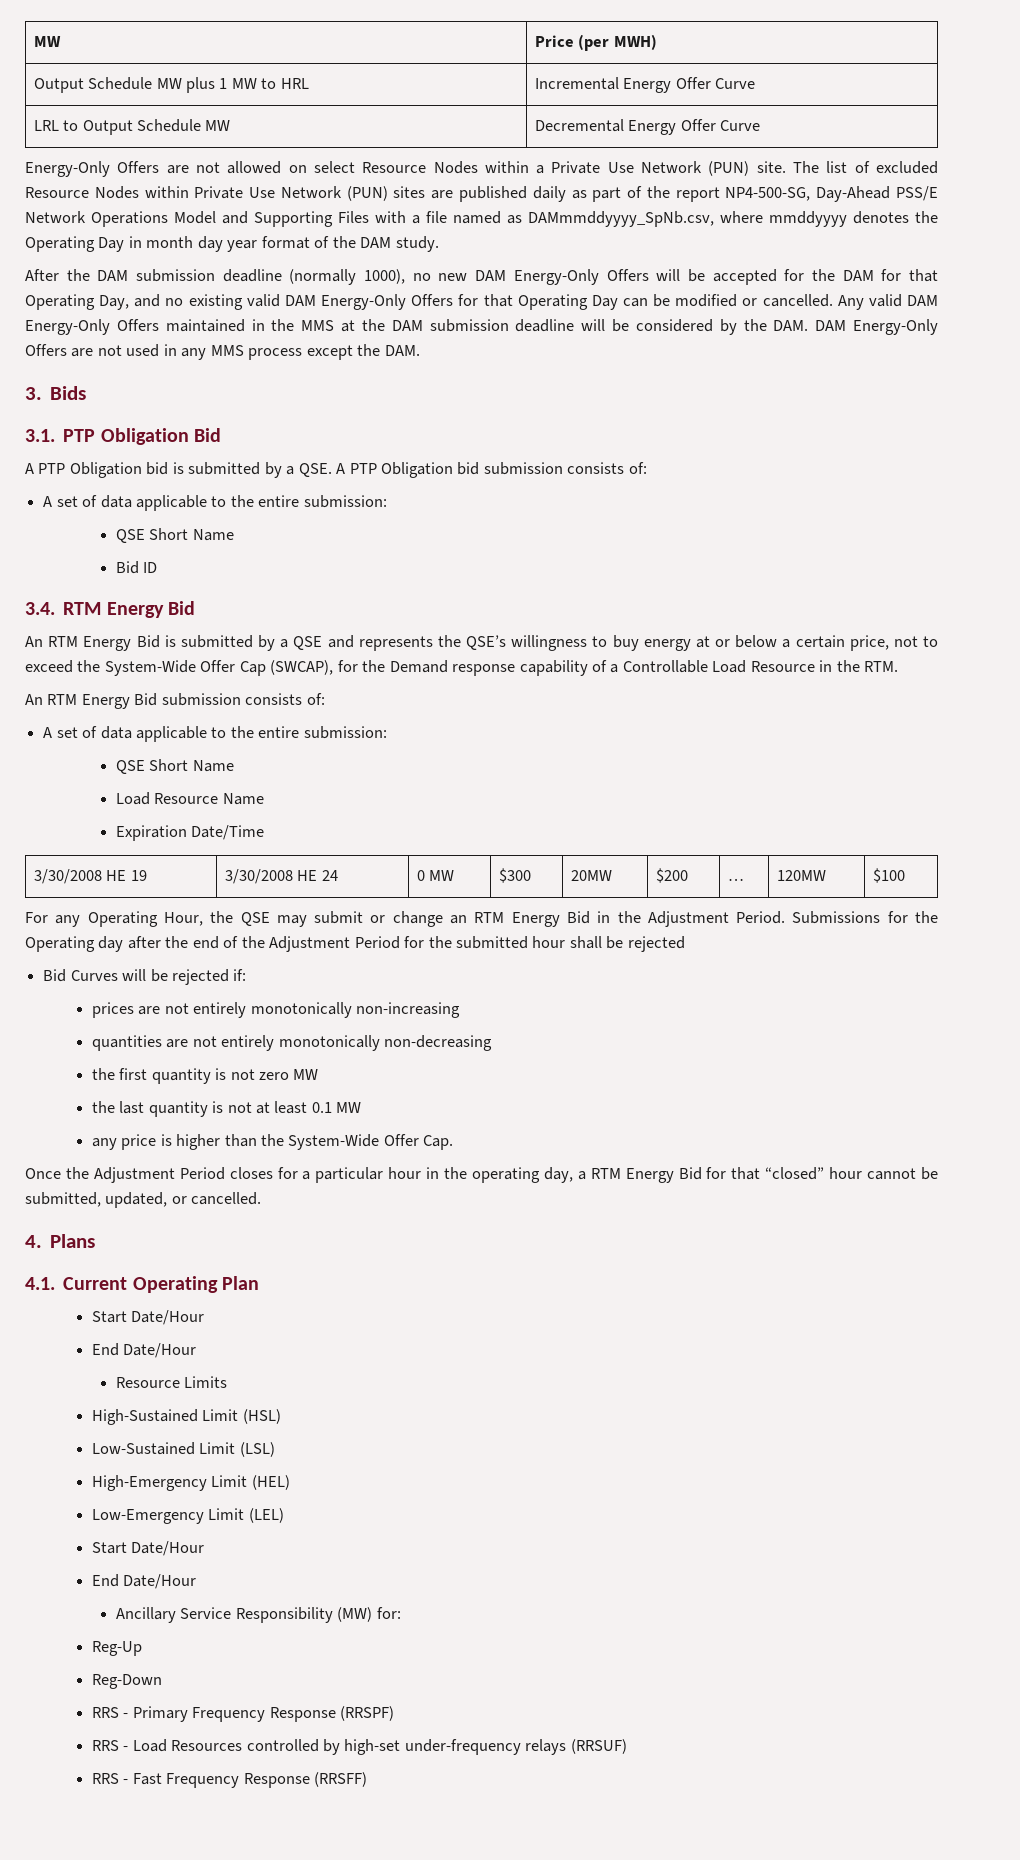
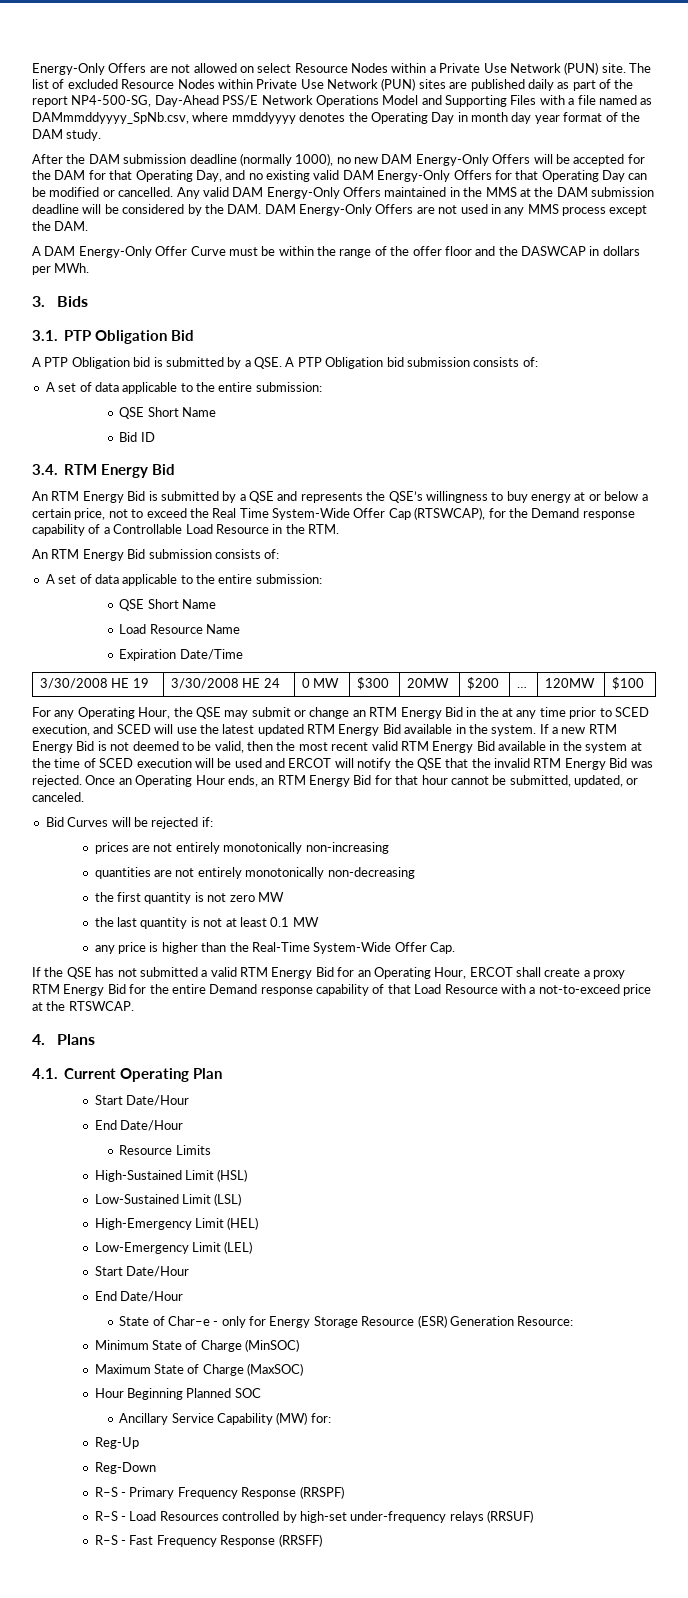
- MW | Price (per MWH)
- Output Schedule MW plus 1 MW to HRL | Incremental Energy Offer Curve
- LRL to Output Schedule MW | Decremental Energy Offer Curve
+ A DAM Energy-Only Offer Curve must be within the range of the offer floor and the DASWCAP in dollars per MWh.
- An RTM Energy Bid is submitted by a QSE and represents the QSE’s willingness to buy energy at or below a certain price, not to exceed the System-Wide Offer Cap (SWCAP), for the Demand response capability of a Controllable Load Resource in the RTM.
+ An RTM Energy Bid is submitted by a QSE and represents the QSE’s willingness to buy energy at or below a certain price, not to exceed the Real Time System-Wide Offer Cap (RTSWCAP), for the Demand response capability of a Controllable Load Resource in the RTM.
- For any Operating Hour, the QSE may submit or change an RTM Energy Bid in the Adjustment Period. Submissions for the Operating day after the end of the Adjustment Period for the submitted hour shall be rejected
+ For any Operating Hour, the QSE may submit or change an RTM Energy Bid in the at any time prior to SCED execution, and SCED will use the latest updated RTM Energy Bid available in the system. If a new RTM Energy Bid is not deemed to be valid, then the most recent valid RTM Energy Bid available in the system at the time of SCED execution will be used and ERCOT will notify the QSE that the invalid RTM Energy Bid was rejected. Once an Operating Hour ends, an RTM Energy Bid for that hour cannot be submitted, updated, or canceled.
- any price is higher than the System-Wide Offer Cap.
+ any price is higher than the Real-Time System-Wide Offer Cap.
- Once the Adjustment Period closes for a particular hour in the operating day, a RTM Energy Bid for that “closed” hour cannot be submitted, updated, or cancelled.
+ If the QSE has not submitted a valid RTM Energy Bid for an Operating Hour, ERCOT shall create a proxy RTM Energy Bid for the entire Demand response capability of that Load Resource with a not-to-exceed price at the RTSWCAP.
+ State of Char–e - only for Energy Storage Resource (ESR) Generation Resource:
+ Minimum State of Charge (MinSOC)
+ Maximum State of Charge (MaxSOC)
+ Hour Beginning Planned SOC
- Ancillary Service Responsibility (MW) for:
+ Ancillary Service Capability (MW) for:
- RRS - Primary Frequency Response (RRSPF)
+ R–S - Primary Frequency Response (RRSPF)
- RRS - Load Resources controlled by high-set under-frequency relays (RRSUF)
+ R–S - Load Resources controlled by high-set under-frequency relays (RRSUF)
- RRS - Fast Frequency Response (RRSFF)
+ R–S - Fast Frequency Response (RRSFF)

